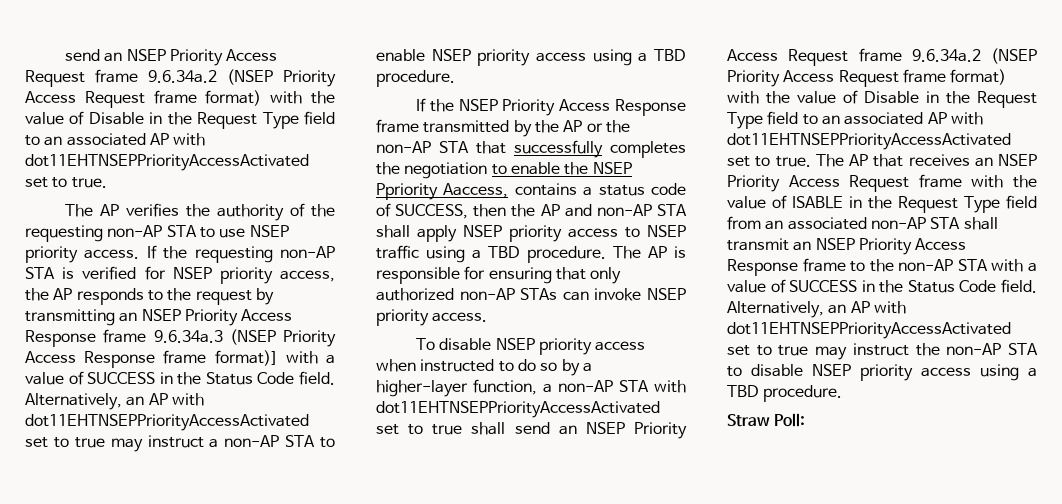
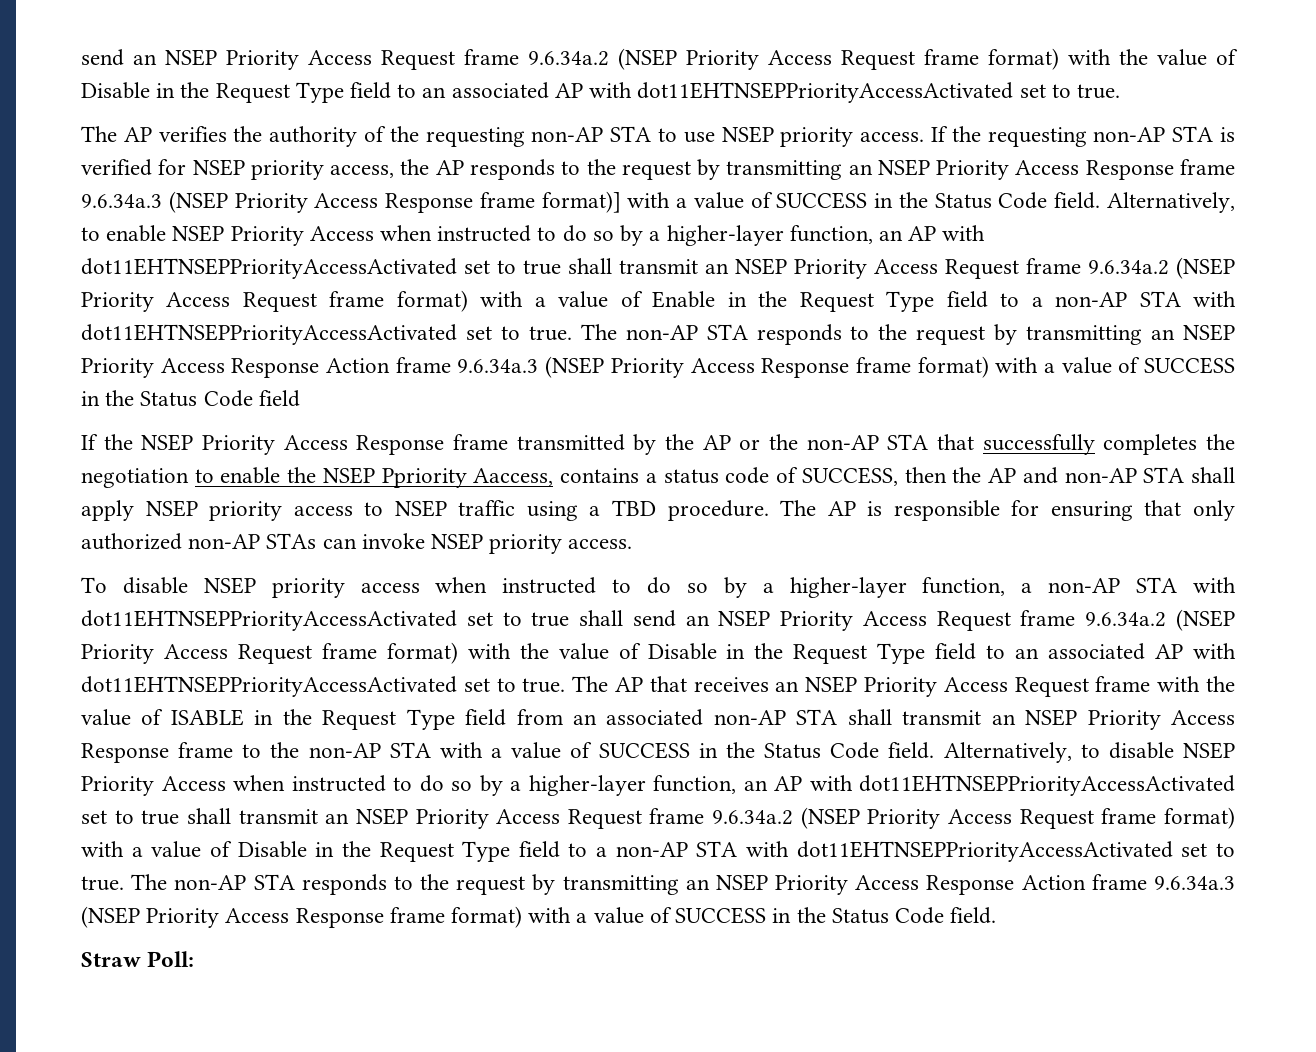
- Alternatively, an AP with dot11EHTNSEPPriorityAccessActivated set to true may instruct a non-AP STA to enable NSEP priority access using a TBD procedure.
+ Alternatively, to enable NSEP Priority Access when instructed to do so by a higher-layer function, an AP with dot11EHTNSEPPriorityAccessActivated set to true shall transmit an NSEP Priority Access Request frame 9.6.34a.2 (NSEP Priority Access Request frame format) with a value of Enable in the Request Type field to a non-AP STA with dot11EHTNSEPPriorityAccessActivated set to true. The non-AP STA responds to the request by transmitting an NSEP Priority Access Response Action frame 9.6.34a.3 (NSEP Priority Access Response frame format) with a value of SUCCESS in the Status Code field
- Alternatively, an AP with dot11EHTNSEPPriorityAccessActivated set to true may instruct the non-AP STA to disable NSEP priority access using a TBD procedure.
+ Alternatively, to disable NSEP Priority Access when instructed to do so by a higher-layer function, an AP with dot11EHTNSEPPriorityAccessActivated set to true shall transmit an NSEP Priority Access Request frame 9.6.34a.2 (NSEP Priority Access Request frame format) with a value of Disable in the Request Type field to a non-AP STA with dot11EHTNSEPPriorityAccessActivated set to true. The non-AP STA responds to the request by transmitting an NSEP Priority Access Response Action frame 9.6.34a.3 (NSEP Priority Access Response frame format) with a value of SUCCESS in the Status Code field.

